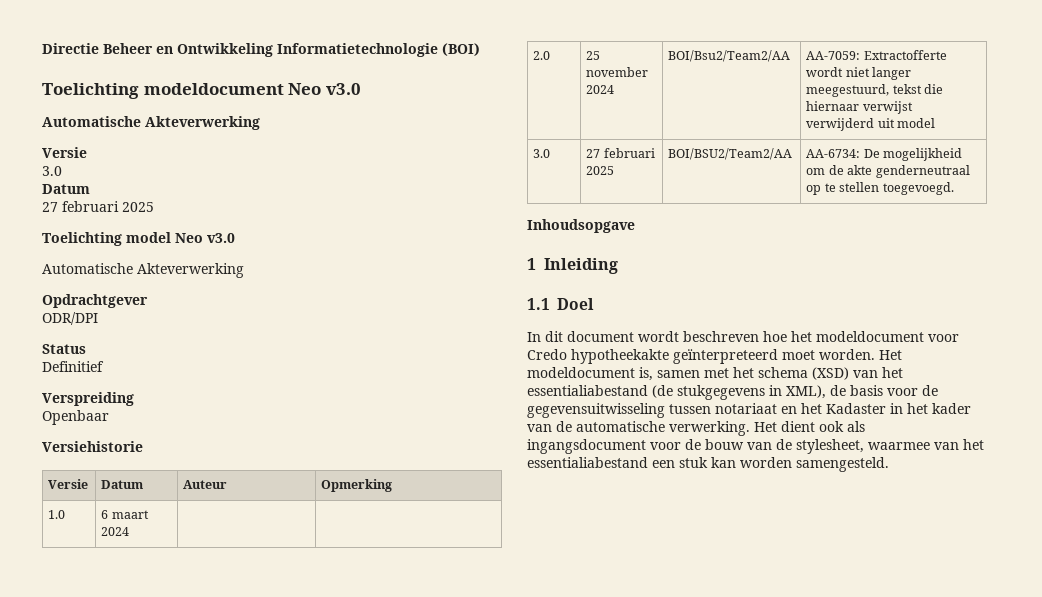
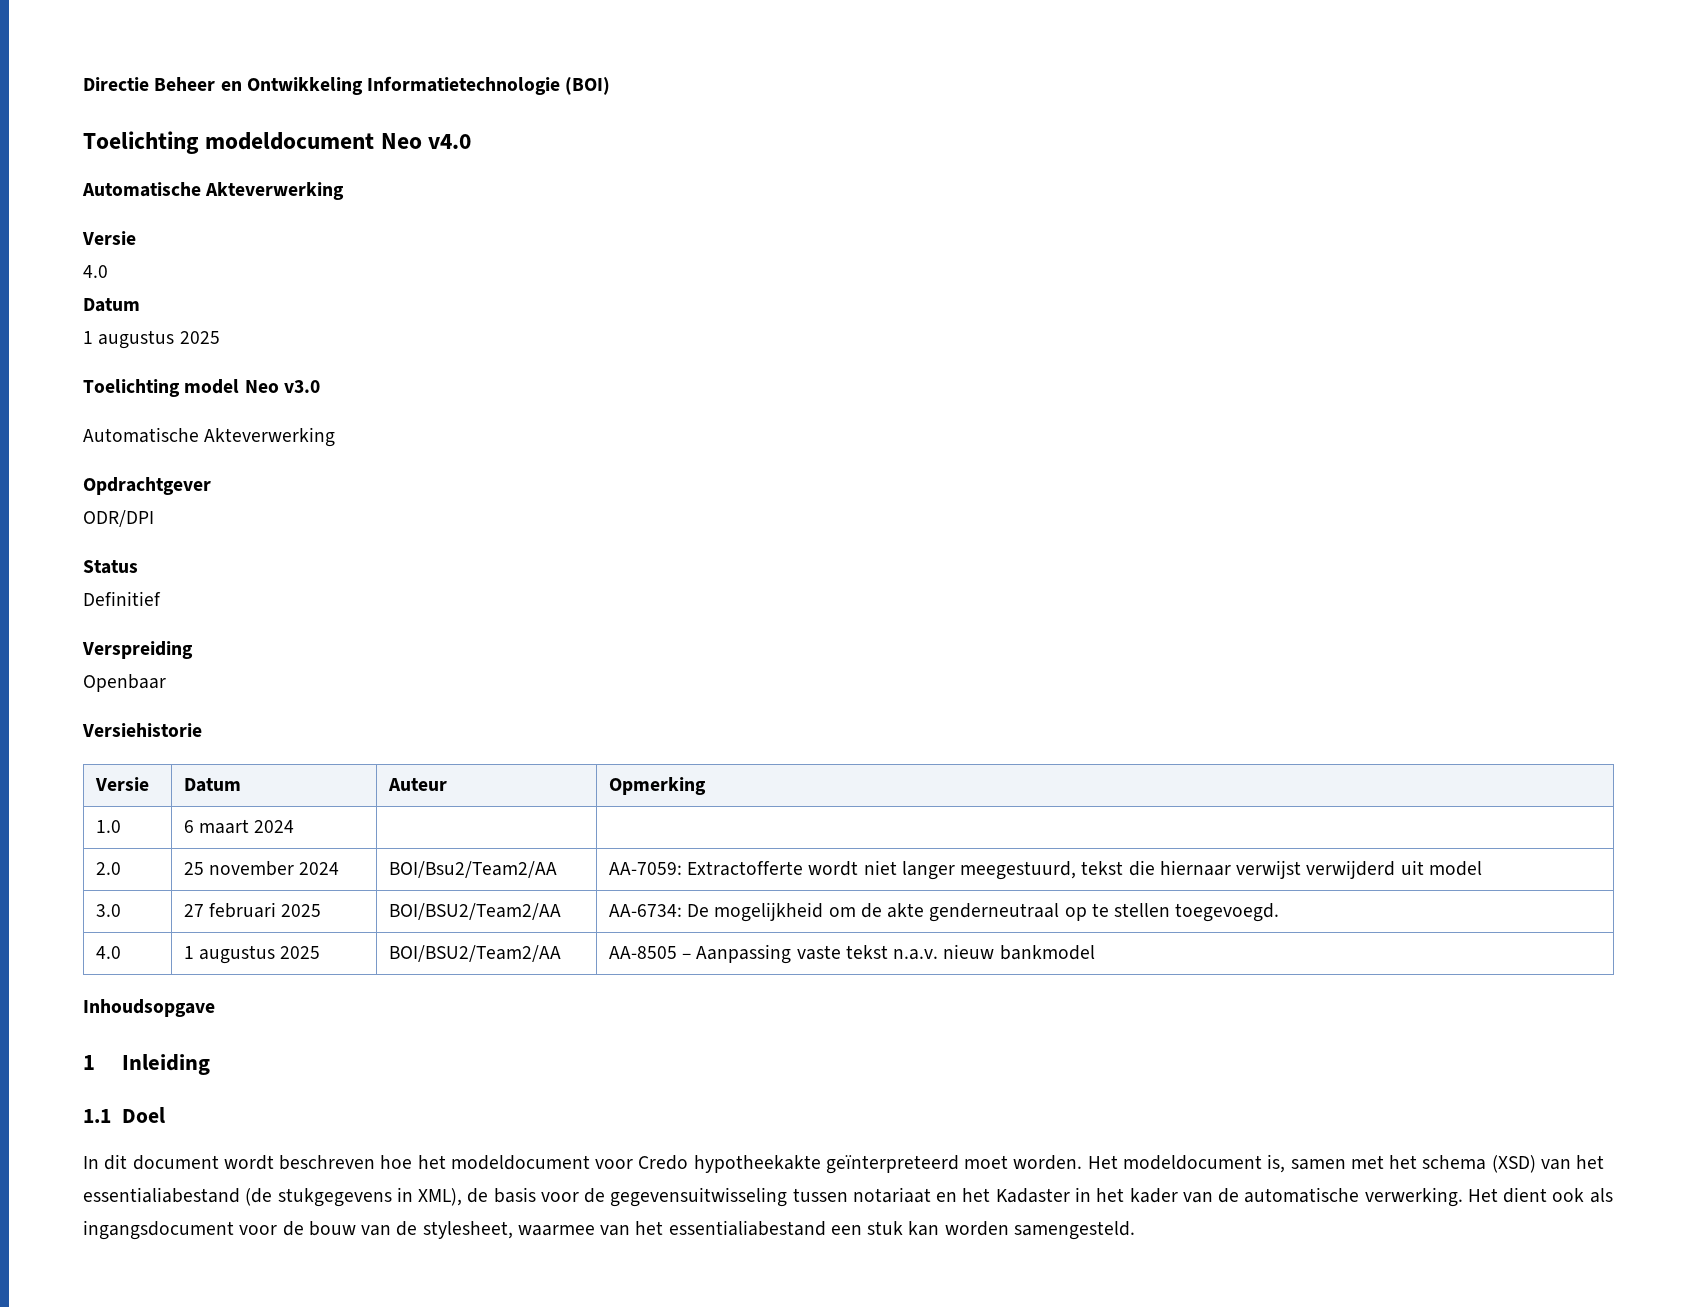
- Toelichting modeldocument Neo v3.0
+ Toelichting modeldocument Neo v4.0
  Automatische Akteverwerking
  Versie
- 3.0
+ 4.0
  Datum
- 27 februari 2025
+ 1 augustus 2025
+ 4.0 | 1 augustus 2025 | BOI/BSU2/Team2/AA | AA-8505 – Aanpassing vaste tekst n.a.v. nieuw bankmodel

